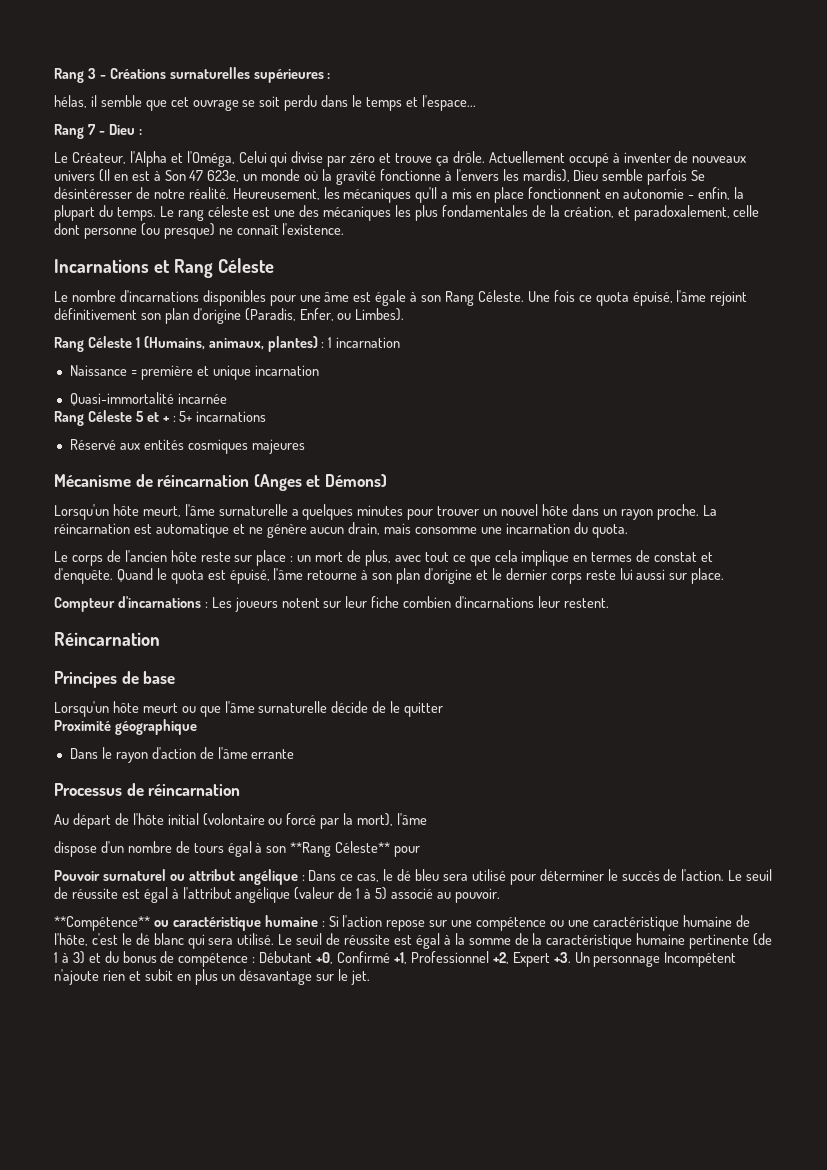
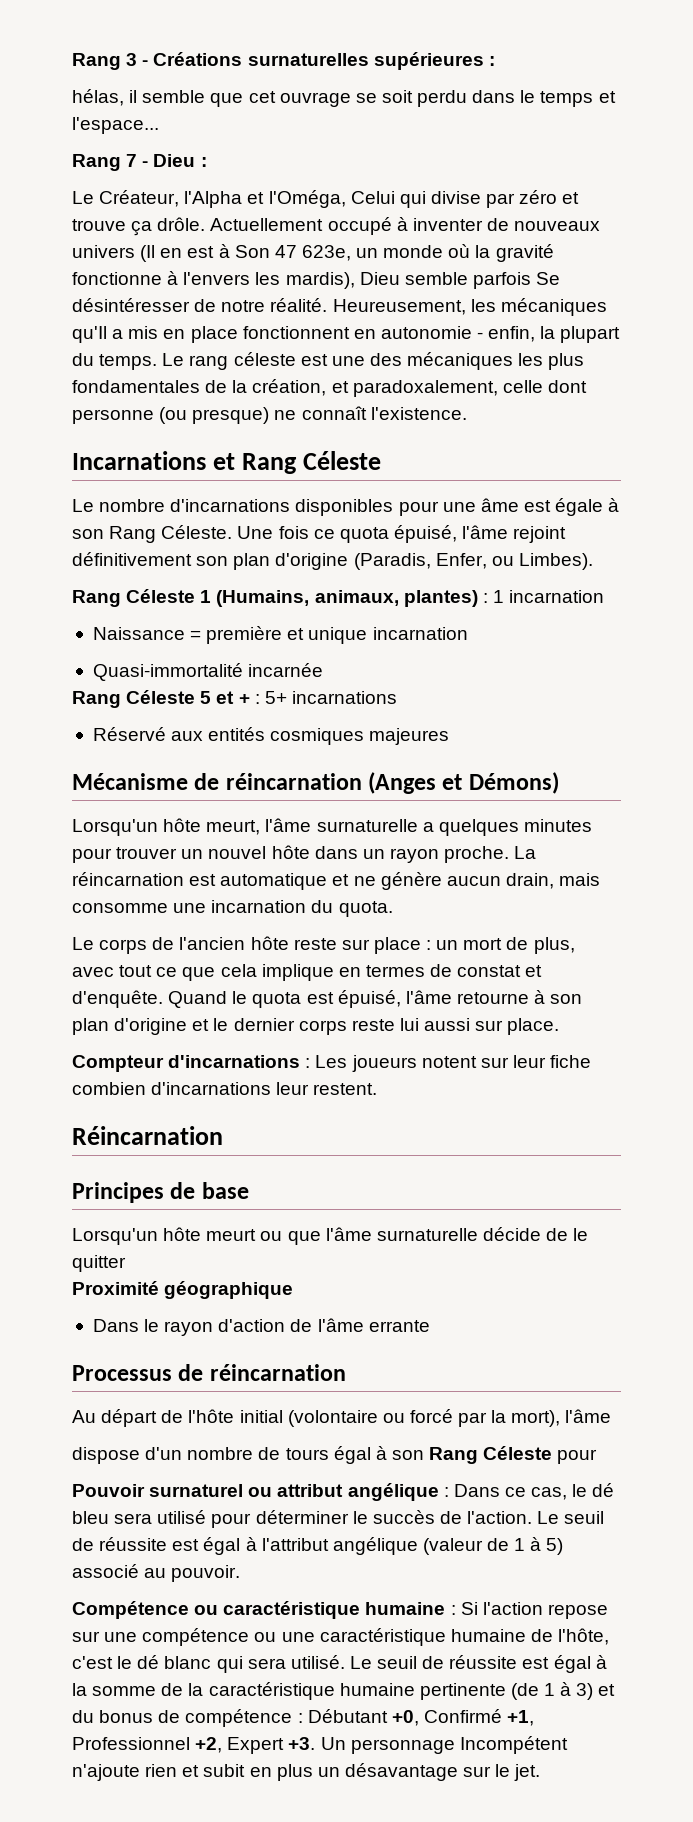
- dispose d'un nombre de tours égal à son **Rang Céleste** pour
+ dispose d'un nombre de tours égal à son Rang Céleste pour
- **Compétence** ou caractéristique humaine : Si l'action repose sur une compétence ou une caractéristique humaine de l'hôte, c'est le dé blanc qui sera utilisé.
+ Compétence ou caractéristique humaine : Si l'action repose sur une compétence ou une caractéristique humaine de l'hôte, c'est le dé blanc qui sera utilisé.

